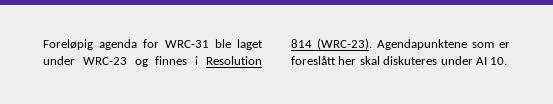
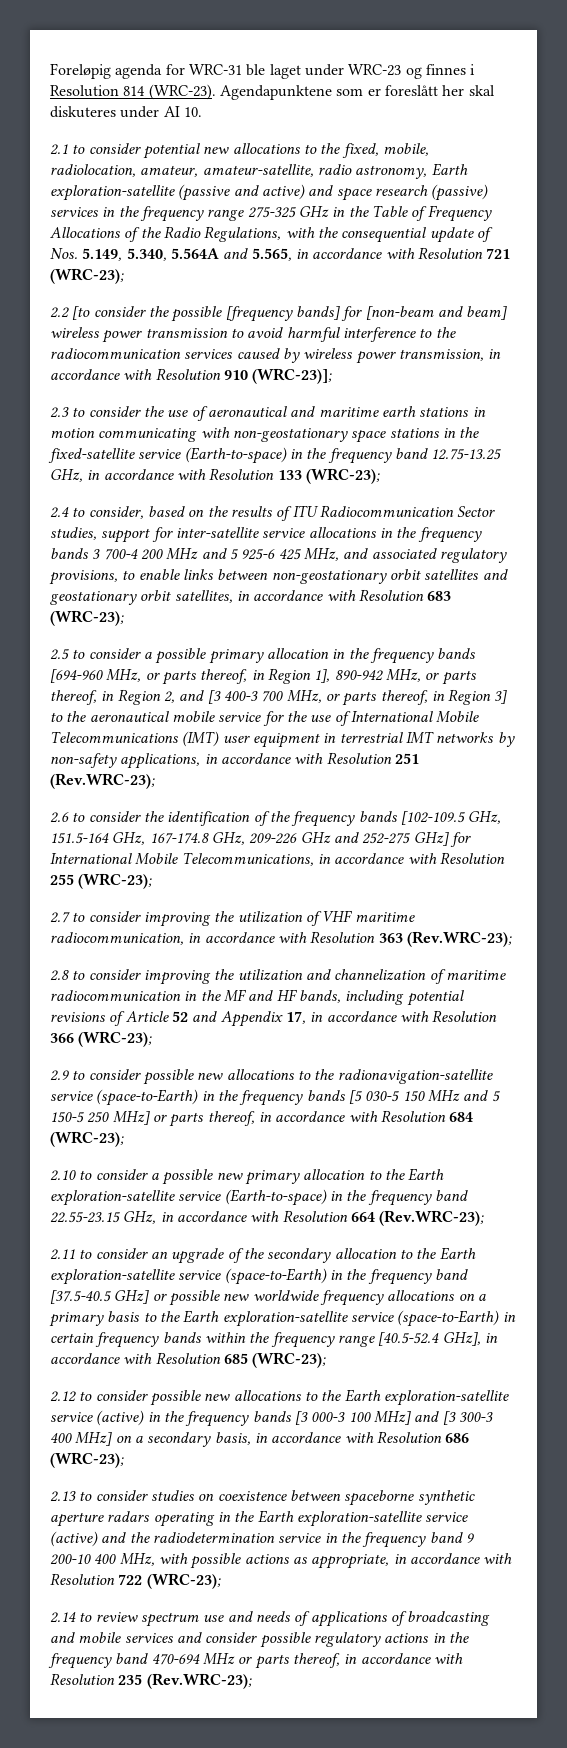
+ 2.1 to consider potential new allocations to the fixed, mobile, radiolocation, amateur, amateur-satellite, radio astronomy, Earth exploration-satellite (passive and active) and space research (passive) services in the frequency range 275-325 GHz in the Table of Frequency Allocations of the Radio Regulations, with the consequential update of Nos. 5.149, 5.340, 5.564A and 5.565, in accordance with Resolution 721 (WRC-23);
+ 2.2 [to consider the possible [frequency bands] for [non-beam and beam] wireless power transmission to avoid harmful interference to the radiocommunication services caused by wireless power transmission, in accordance with Resolution 910 (WRC-23)];
+ 2.3 to consider the use of aeronautical and maritime earth stations in motion communicating with non-geostationary space stations in the fixed-satellite service (Earth-to-space) in the frequency band 12.75-13.25 GHz, in accordance with Resolution 133 (WRC-23);
+ 2.4 to consider, based on the results of ITU Radiocommunication Sector studies, support for inter-satellite service allocations in the frequency bands 3 700-4 200 MHz and 5 925-6 425 MHz, and associated regulatory provisions, to enable links between non-geostationary orbit satellites and geostationary orbit satellites, in accordance with Resolution 683 (WRC-23);
+ 2.5 to consider a possible primary allocation in the frequency bands [694-960 MHz, or parts thereof, in Region 1], 890-942 MHz, or parts thereof, in Region 2, and [3 400-3 700 MHz, or parts thereof, in Region 3] to the aeronautical mobile service for the use of International Mobile Telecommunications (IMT) user equipment in terrestrial IMT networks by non-safety applications, in accordance with Resolution 251 (Rev.WRC-23);
+ 2.6 to consider the identification of the frequency bands [102-109.5 GHz, 151.5-164 GHz, 167-174.8 GHz, 209-226 GHz and 252-275 GHz] for International Mobile Telecommunications, in accordance with Resolution 255 (WRC-23);
+ 2.7 to consider improving the utilization of VHF maritime radiocommunication, in accordance with Resolution 363 (Rev.WRC-23);
+ 2.8 to consider improving the utilization and channelization of maritime radiocommunication in the MF and HF bands, including potential revisions of Article 52 and Appendix 17, in accordance with Resolution 366 (WRC-23);
+ 2.9 to consider possible new allocations to the radionavigation-satellite service (space-to-Earth) in the frequency bands [5 030-5 150 MHz and 5 150-5 250 MHz] or parts thereof, in accordance with Resolution 684 (WRC-23);
+ 2.10 to consider a possible new primary allocation to the Earth exploration-satellite service (Earth-to-space) in the frequency band 22.55-23.15 GHz, in accordance with Resolution 664 (Rev.WRC-23);
+ 2.11 to consider an upgrade of the secondary allocation to the Earth exploration-satellite service (space-to-Earth) in the frequency band [37.5-40.5 GHz] or possible new worldwide frequency allocations on a primary basis to the Earth exploration-satellite service (space-to-Earth) in certain frequency bands within the frequency range [40.5-52.4 GHz], in accordance with Resolution 685 (WRC-23);
+ 2.12 to consider possible new allocations to the Earth exploration-satellite service (active) in the frequency bands [3 000-3 100 MHz] and [3 300-3 400 MHz] on a secondary basis, in accordance with Resolution 686 (WRC-23);
+ 2.13 to consider studies on coexistence between spaceborne synthetic aperture radars operating in the Earth exploration-satellite service (active) and the radiodetermination service in the frequency band 9 200-10 400 MHz, with possible actions as appropriate, in accordance with Resolution 722 (WRC-23);
+ 2.14 to review spectrum use and needs of applications of broadcasting and mobile services and consider possible regulatory actions in the frequency band 470-694 MHz or parts thereof, in accordance with Resolution 235 (Rev.WRC-23);

